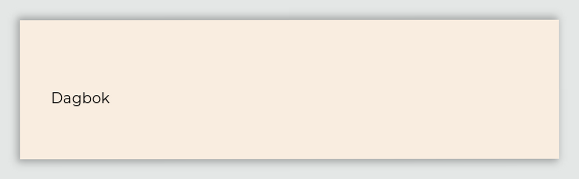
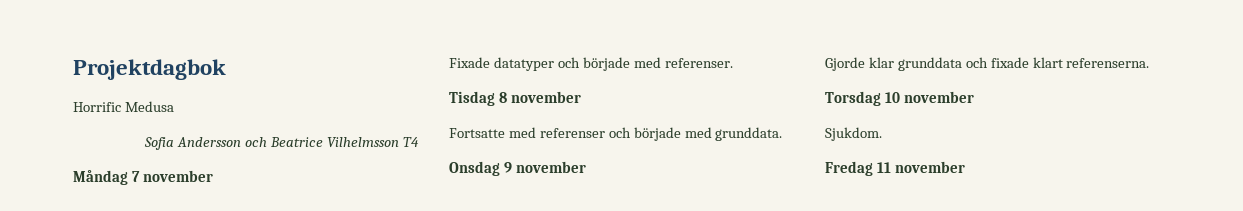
- Dagbok
+ Projektdagbok
+ Horrific Medusa
+ Sofia Andersson och Beatrice Vilhelmsson T4
+ Måndag 7 november
+ Fixade datatyper och började med referenser.
+ Tisdag 8 november
+ Fortsatte med referenser och började med grunddata.
+ Onsdag 9 november
+ Gjorde klar grunddata och fixade klart referenserna.
+ Torsdag 10 november
+ Sjukdom.
+ Fredag 11 november

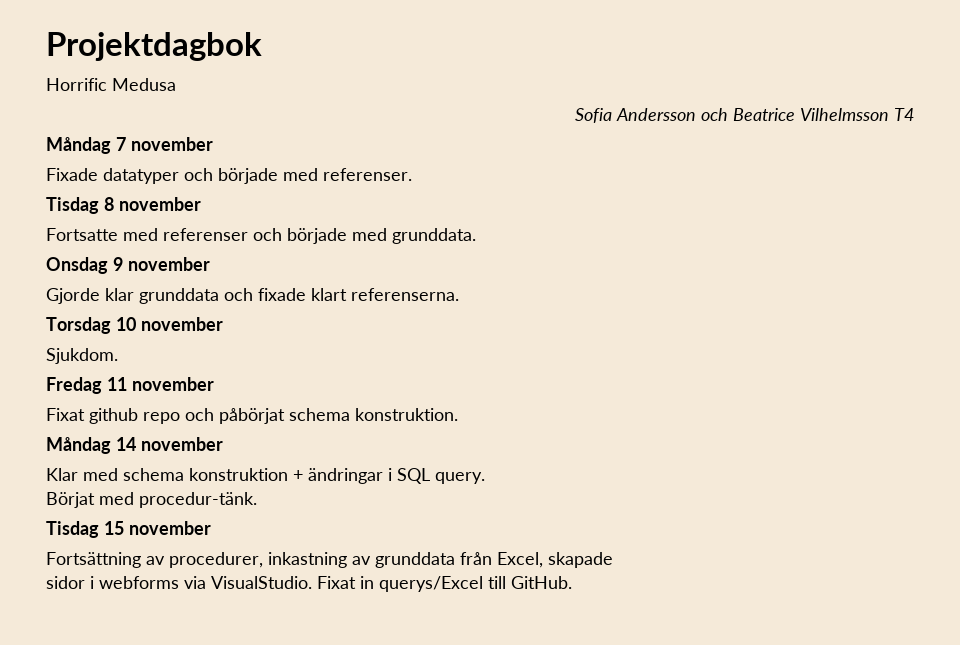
+ Fixat github repo och påbörjat schema konstruktion.
+ Måndag 14 november
+ Klar med schema konstruktion + ändringar i SQL query.
+ Börjat med procedur-tänk.
+ Tisdag 15 november
+ Fortsättning av procedurer, inkastning av grunddata från Excel, skapade
+ sidor i webforms via VisualStudio. Fixat in querys/Excel till GitHub.

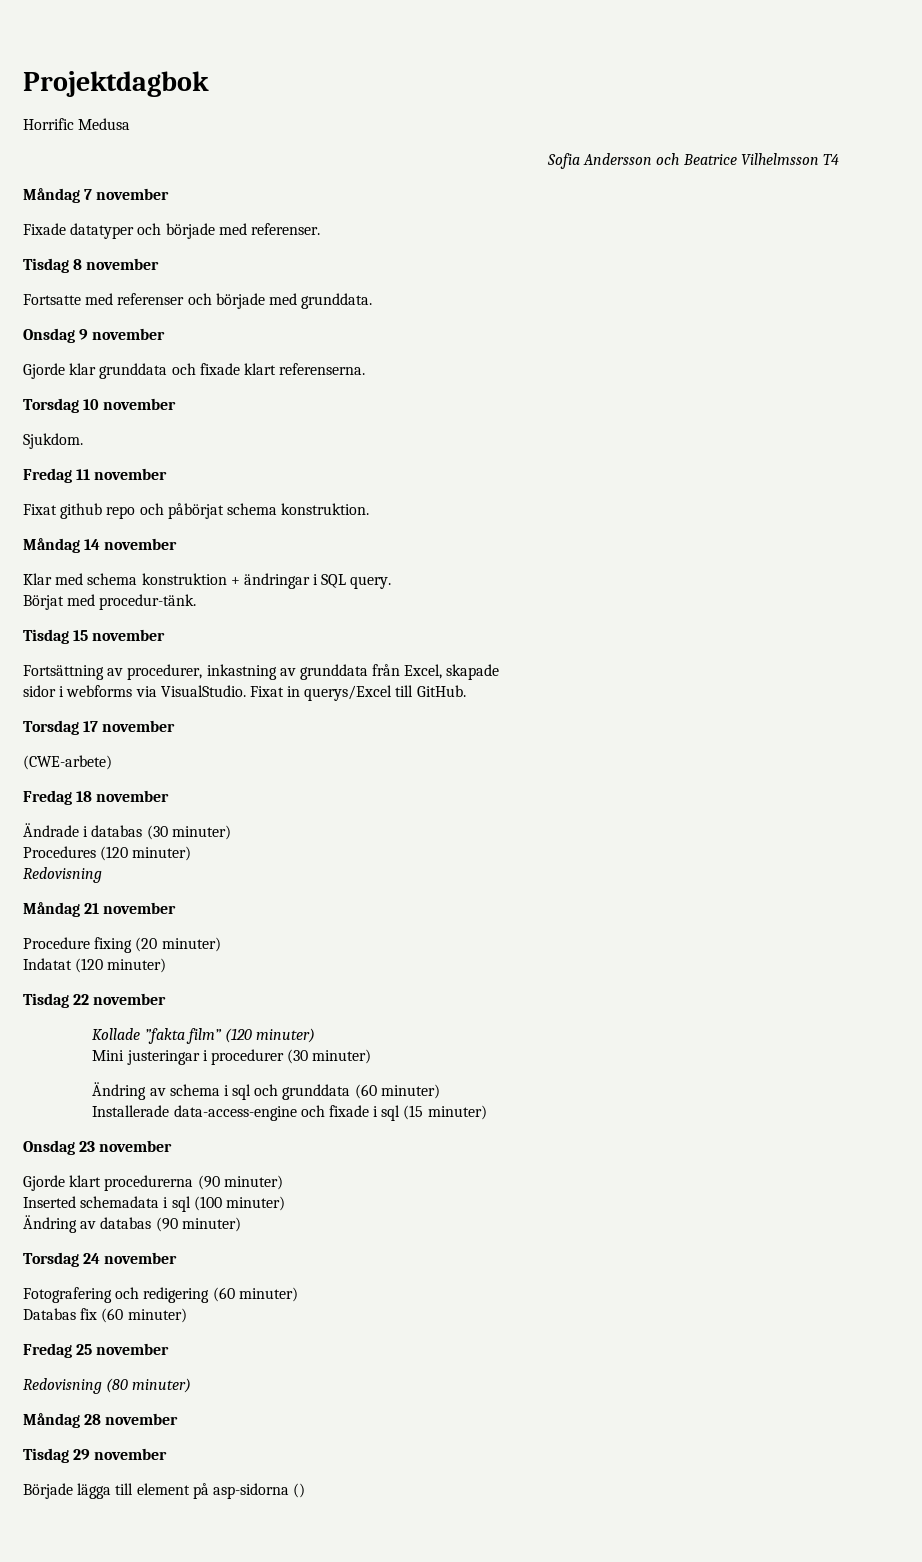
+ Torsdag 17 november
+ (CWE-arbete)
+ Fredag 18 november
+ Ändrade i databas (30 minuter)
+ Procedures (120 minuter)
+ Redovisning
+ Måndag 21 november
+ Procedure fixing (20 minuter)
+ Indatat (120 minuter)
+ Tisdag 22 november
+ Kollade ”fakta film” (120 minuter)
+ Mini justeringar i procedurer (30 minuter)
+ Ändring av schema i sql och grunddata (60 minuter)
+ Installerade data-access-engine och fixade i sql (15 minuter)
+ Onsdag 23 november
+ Gjorde klart procedurerna (90 minuter)
+ Inserted schemadata i sql (100 minuter)
+ Ändring av databas (90 minuter)
+ Torsdag 24 november
+ Fotografering och redigering (60 minuter)
+ Databas fix (60 minuter)
+ Fredag 25 november
+ Redovisning (80 minuter)
+ Måndag 28 november
+ Tisdag 29 november
+ Började lägga till element på asp-sidorna ()

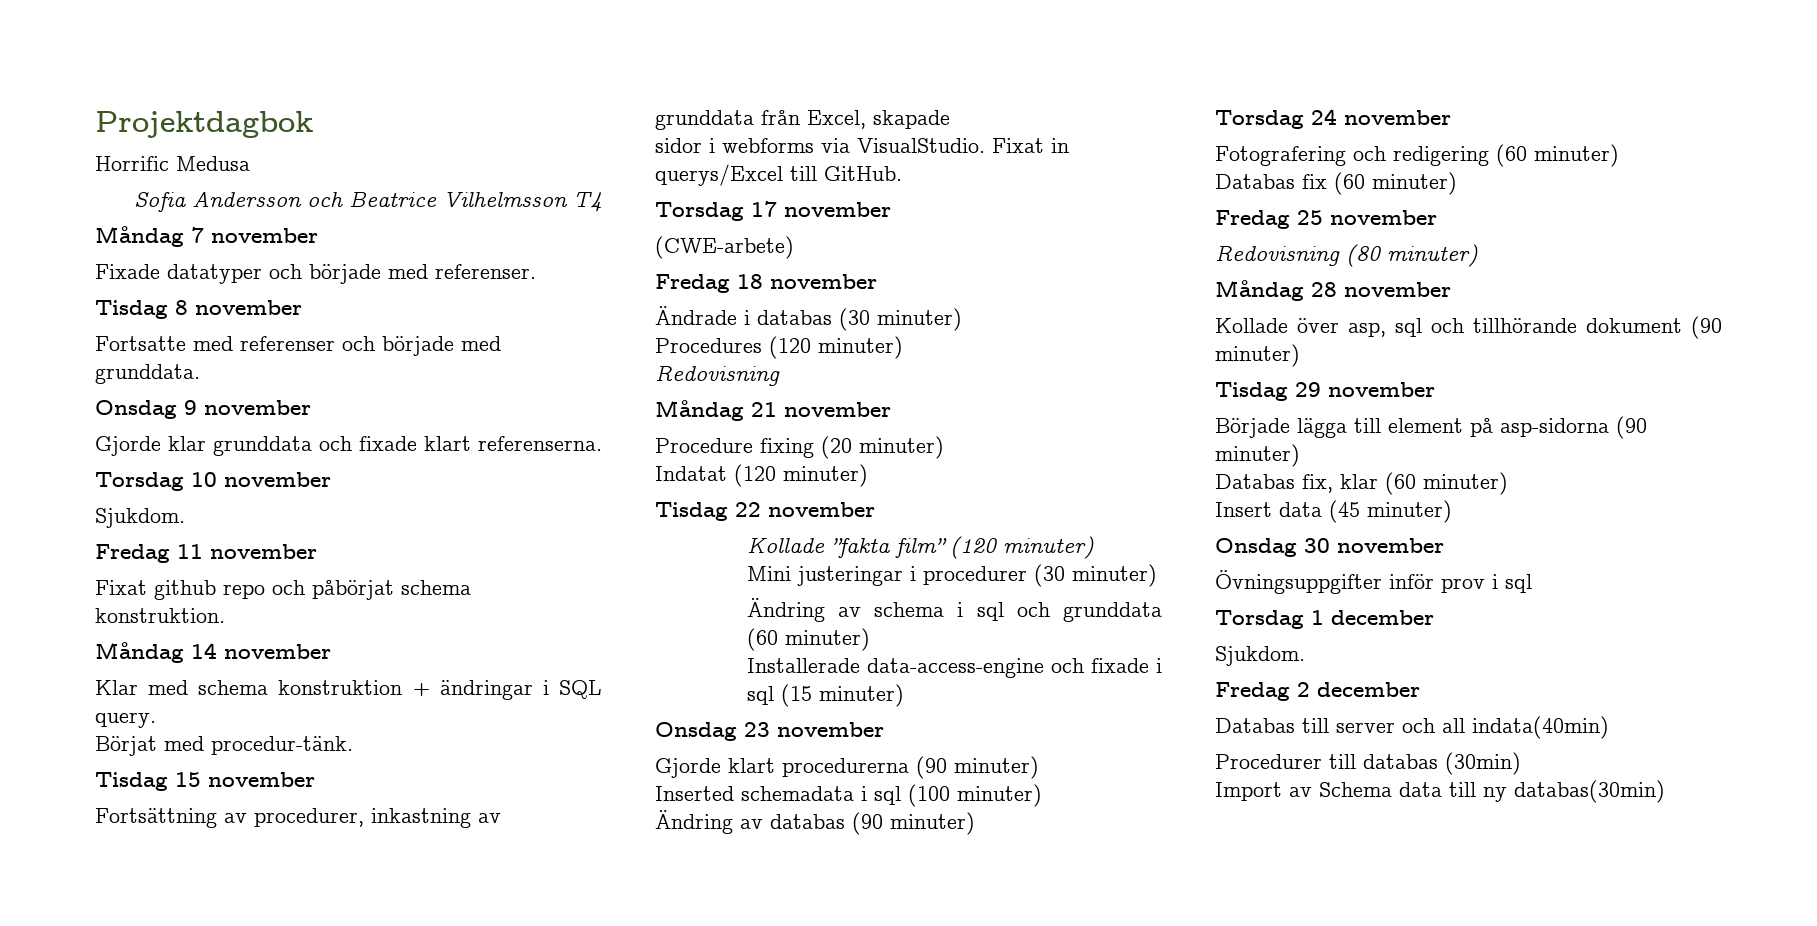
+ Kollade över asp, sql och tillhörande dokument (90 minuter)
- Började lägga till element på asp-sidorna ()
+ Började lägga till element på asp-sidorna (90 minuter)
+ Databas fix, klar (60 minuter)
+ Insert data (45 minuter)
+ Onsdag 30 november
+ Övningsuppgifter inför prov i sql
+ Torsdag 1 december
+ Sjukdom.
+ Fredag 2 december
+ Databas till server och all indata(40min)
+ Procedurer till databas (30min)
+ Import av Schema data till ny databas(30min)

